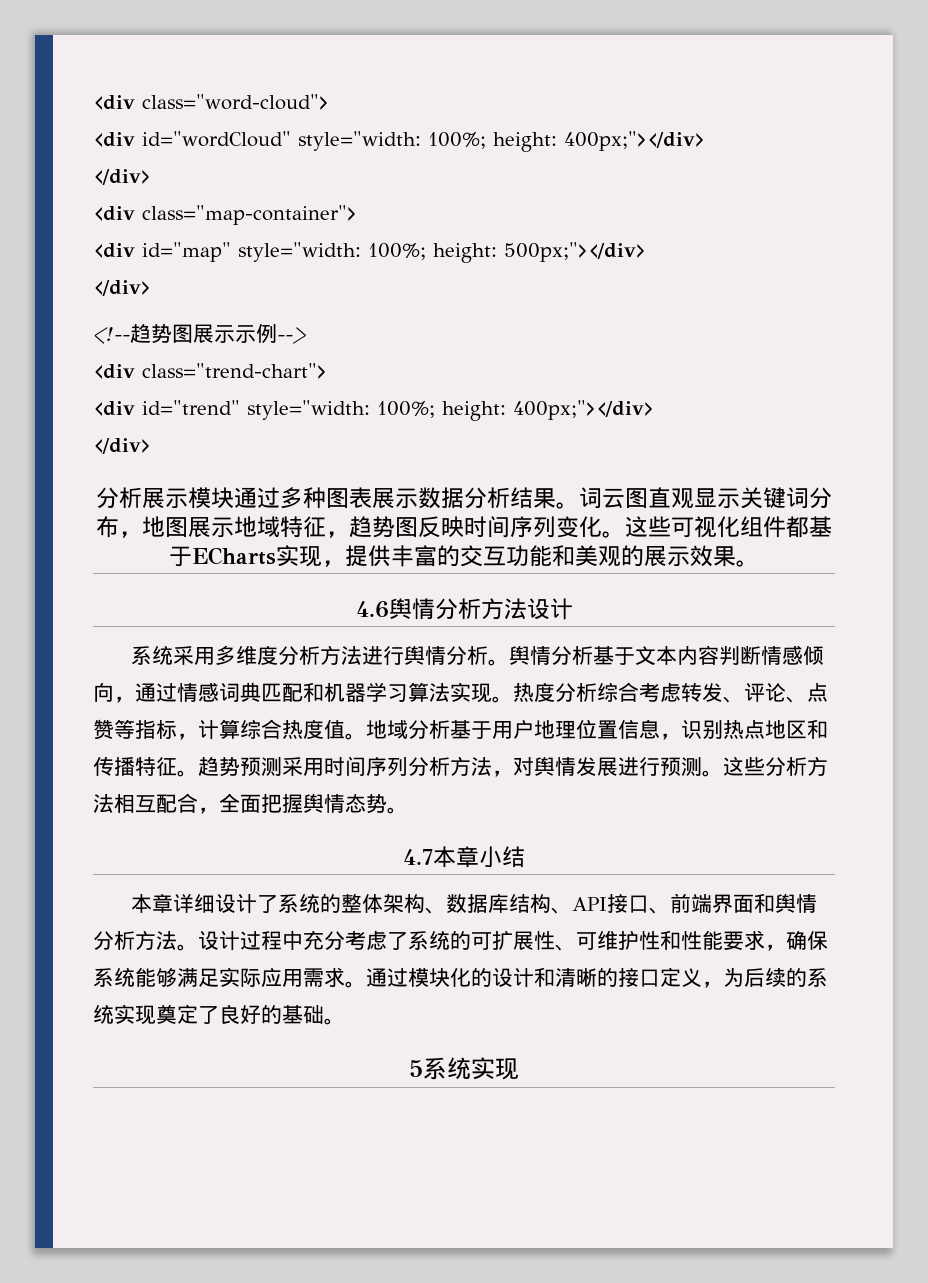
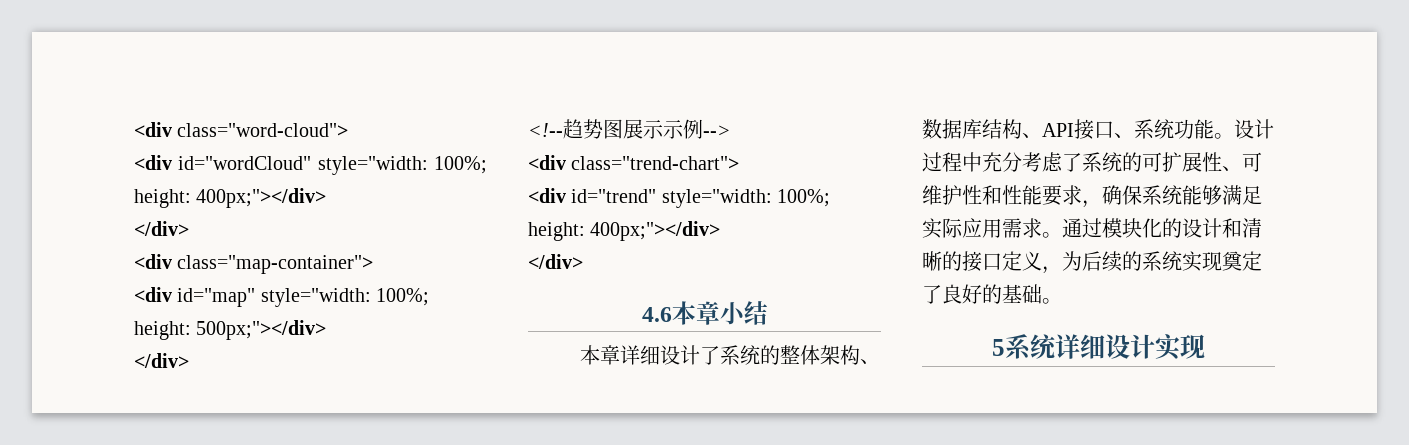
- 分析展示模块通过多种图表展示数据分析结果。词云图直观显示关键词分布，地图展示地域特征，趋势图反映时间序列变化。这些可视化组件都基于ECharts实现，提供丰富的交互功能和美观的展示效果。
- 4.6舆情分析方法设计
- 系统采用多维度分析方法进行舆情分析。舆情分析基于文本内容判断情感倾向，通过情感词典匹配和机器学习算法实现。热度分析综合考虑转发、评论、点赞等指标，计算综合热度值。地域分析基于用户地理位置信息，识别热点地区和传播特征。趋势预测采用时间序列分析方法，对舆情发展进行预测。这些分析方法相互配合，全面把握舆情态势。
- 4.7本章小结
+ 4.6本章小结
- 本章详细设计了系统的整体架构、数据库结构、API接口、前端界面和舆情分析方法。
+ 本章详细设计了系统的整体架构、数据库结构、API接口、系统功能。
- 5系统实现
+ 5系统详细设计实现

